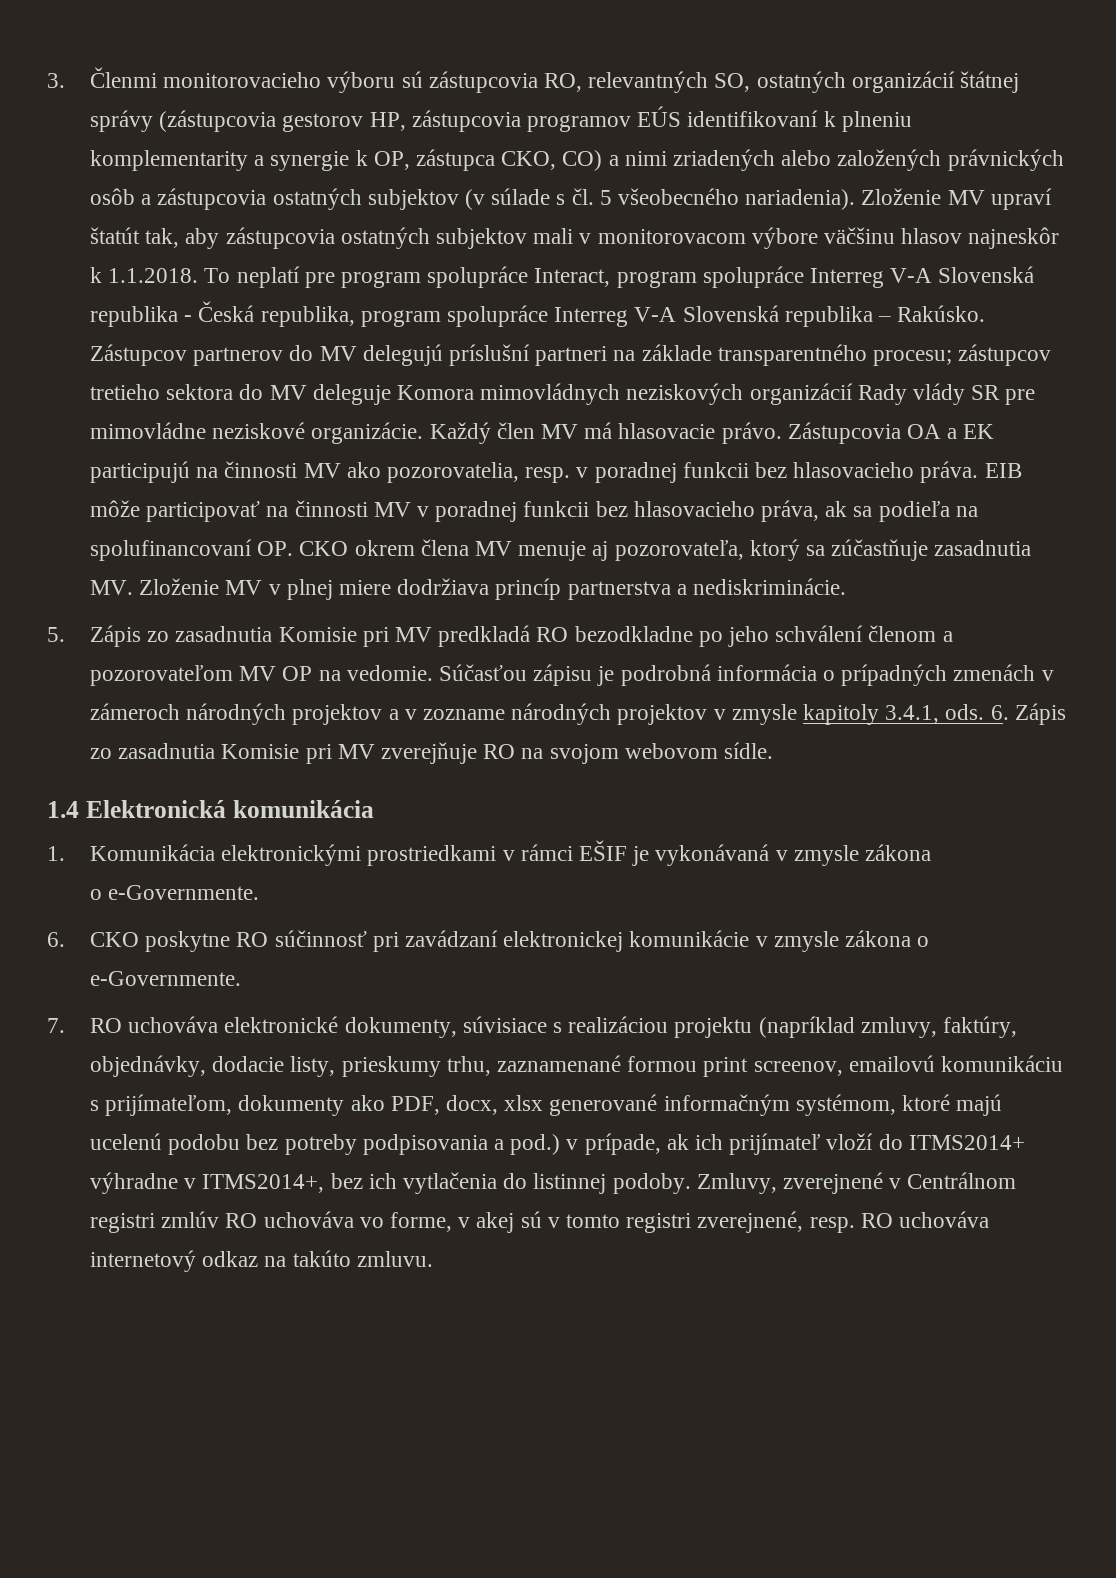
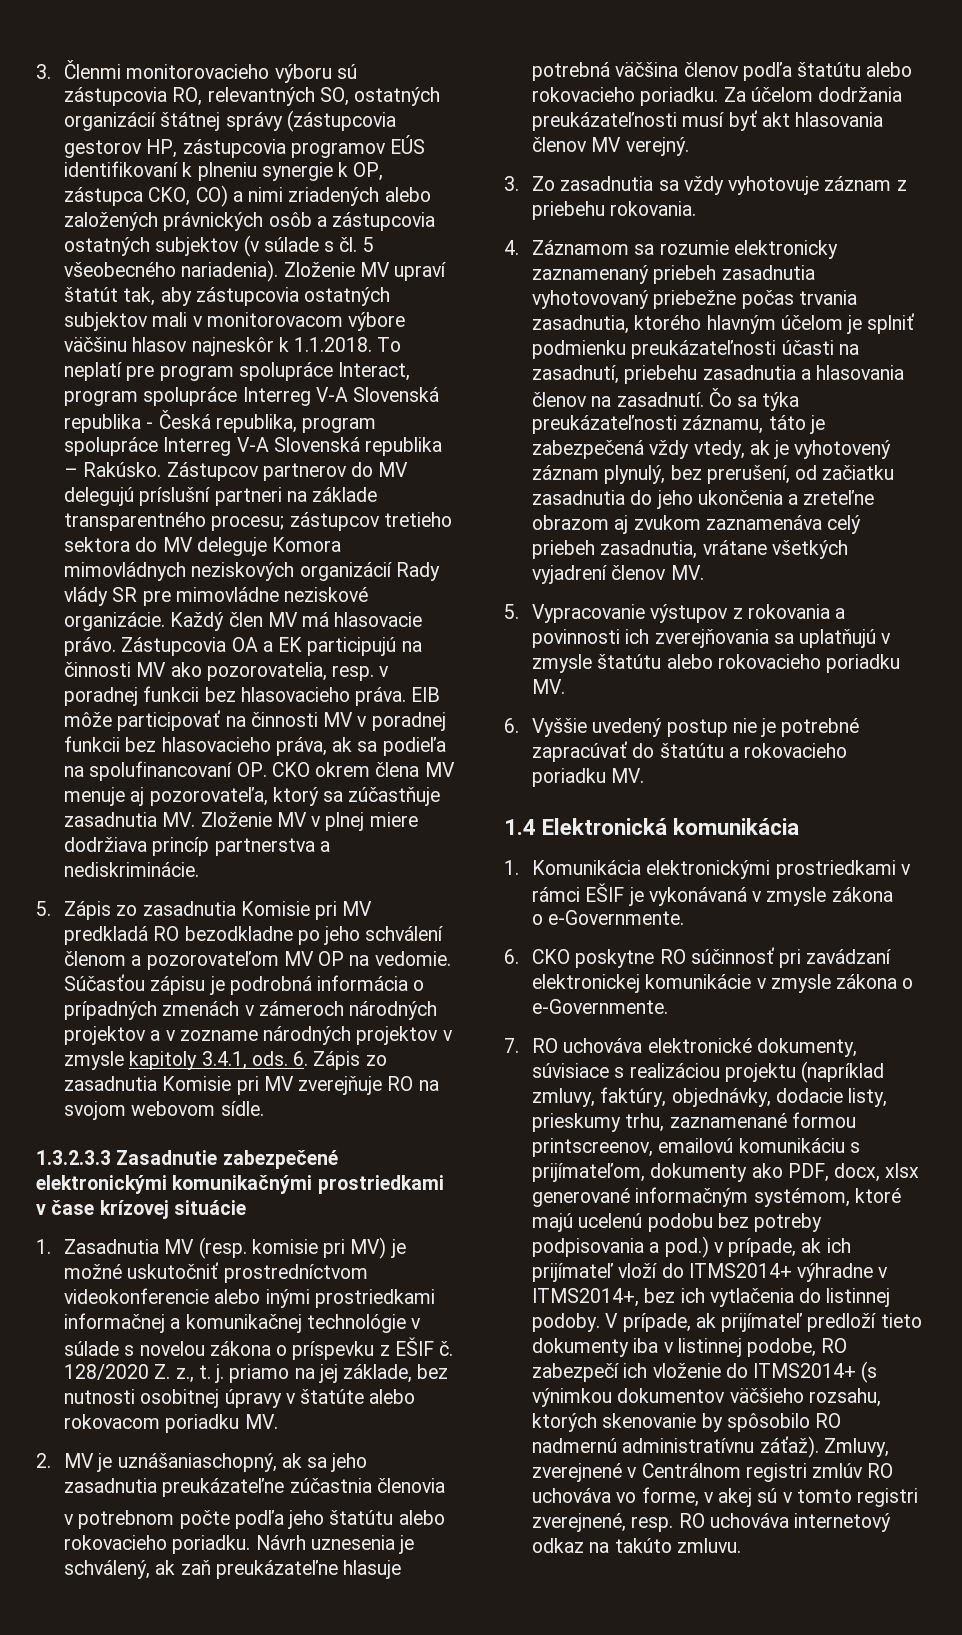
- 3. Členmi monitorovacieho výboru sú zástupcovia RO, relevantných SO, ostatných organizácií štátnej správy (zástupcovia gestorov HP, zástupcovia programov EÚS identifikovaní k plneniu komplementarity a synergie k OP, zástupca CKO, CO) a nimi zriadených alebo založených právnických osôb a zástupcovia ostatných subjektov (v súlade s čl. 5 všeobecného nariadenia).
+ 3. Členmi monitorovacieho výboru sú zástupcovia RO, relevantných SO, ostatných organizácií štátnej správy (zástupcovia gestorov HP, zástupcovia programov EÚS identifikovaní k plneniu synergie k OP, zástupca CKO, CO) a nimi zriadených alebo založených právnických osôb a zástupcovia ostatných subjektov (v súlade s čl. 5 všeobecného nariadenia).
+ 1.3.2.3.3 Zasadnutie zabezpečené elektronickými komunikačnými prostriedkami v čase krízovej situácie
+ 1. Zasadnutia MV (resp. komisie pri MV) je možné uskutočniť prostredníctvom videokonferencie alebo inými prostriedkami informačnej a komunikačnej technológie v súlade s novelou zákona o príspevku z EŠIF č. 128/2020 Z. z., t. j. priamo na jej základe, bez nutnosti osobitnej úpravy v štatúte alebo rokovacom poriadku MV.
+ 2. MV je uznášaniaschopný, ak sa jeho zasadnutia preukázateľne zúčastnia členovia
+ v potrebnom počte podľa jeho štatútu alebo rokovacieho poriadku. Návrh uznesenia je schválený, ak zaň preukázateľne hlasuje potrebná väčšina členov podľa štatútu alebo rokovacieho poriadku. Za účelom dodržania preukázateľnosti musí byť akt hlasovania členov MV verejný.
+ 3. Zo zasadnutia sa vždy vyhotovuje záznam z priebehu rokovania.
+ 4. Záznamom sa rozumie elektronicky zaznamenaný priebeh zasadnutia vyhotovovaný priebežne počas trvania zasadnutia, ktorého hlavným účelom je splniť podmienku preukázateľnosti účasti na zasadnutí, priebehu zasadnutia a hlasovania členov na zasadnutí. Čo sa týka preukázateľnosti záznamu, táto je zabezpečená vždy vtedy, ak je vyhotovený záznam plynulý, bez prerušení, od začiatku zasadnutia do jeho ukončenia a zreteľne obrazom aj zvukom zaznamenáva celý priebeh zasadnutia, vrátane všetkých vyjadrení členov MV.
+ 5. Vypracovanie výstupov z rokovania a povinnosti ich zverejňovania sa uplatňujú v zmysle štatútu alebo rokovacieho poriadku MV.
+ 6. Vyššie uvedený postup nie je potrebné zapracúvať do štatútu a rokovacieho poriadku MV.
- 7. RO uchováva elektronické dokumenty, súvisiace s realizáciou projektu (napríklad zmluvy, faktúry, objednávky, dodacie listy, prieskumy trhu, zaznamenané formou print screenov, emailovú komunikáciu s prijímateľom, dokumenty ako PDF, docx, xlsx generované informačným systémom, ktoré majú ucelenú podobu bez potreby podpisovania a pod.) v prípade, ak ich prijímateľ vloží do ITMS2014+ výhradne v ITMS2014+, bez ich vytlačenia do listinnej podoby.
+ 7. RO uchováva elektronické dokumenty, súvisiace s realizáciou projektu (napríklad zmluvy, faktúry, objednávky, dodacie listy, prieskumy trhu, zaznamenané formou printscreenov, emailovú komunikáciu s prijímateľom, dokumenty ako PDF, docx, xlsx generované informačným systémom, ktoré majú ucelenú podobu bez potreby podpisovania a pod.) v prípade, ak ich prijímateľ vloží do ITMS2014+ výhradne v ITMS2014+, bez ich vytlačenia do listinnej podoby.
+ V prípade, ak prijímateľ predloží tieto dokumenty iba v listinnej podobe, RO zabezpečí ich vloženie do ITMS2014+ (s výnimkou dokumentov väčšieho rozsahu, ktorých skenovanie by spôsobilo RO nadmernú administratívnu záťaž).

